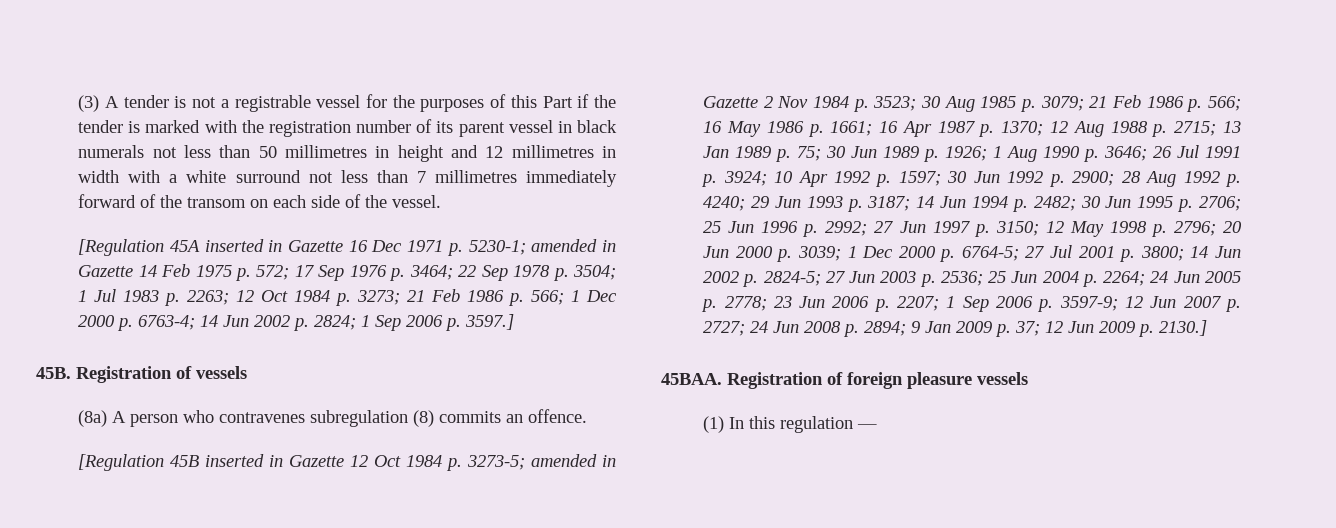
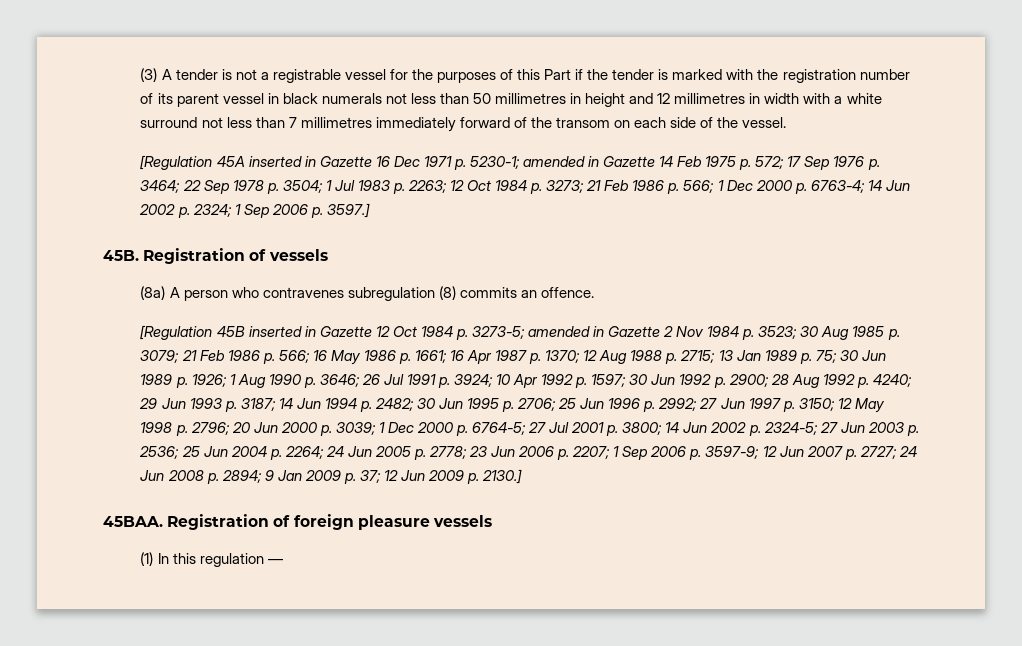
- [Regulation 45A inserted in Gazette 16 Dec 1971 p. 5230-1; amended in Gazette 14 Feb 1975 p. 572; 17 Sep 1976 p. 3464; 22 Sep 1978 p. 3504; 1 Jul 1983 p. 2263; 12 Oct 1984 p. 3273; 21 Feb 1986 p. 566; 1 Dec 2000 p. 6763-4; 14 Jun 2002 p. 2824; 1 Sep 2006 p. 3597.]
+ [Regulation 45A inserted in Gazette 16 Dec 1971 p. 5230-1; amended in Gazette 14 Feb 1975 p. 572; 17 Sep 1976 p. 3464; 22 Sep 1978 p. 3504; 1 Jul 1983 p. 2263; 12 Oct 1984 p. 3273; 21 Feb 1986 p. 566; 1 Dec 2000 p. 6763-4; 14 Jun 2002 p. 2324; 1 Sep 2006 p. 3597.]
- 14 Jun 2002 p. 2824-5;
+ 14 Jun 2002 p. 2324-5;

